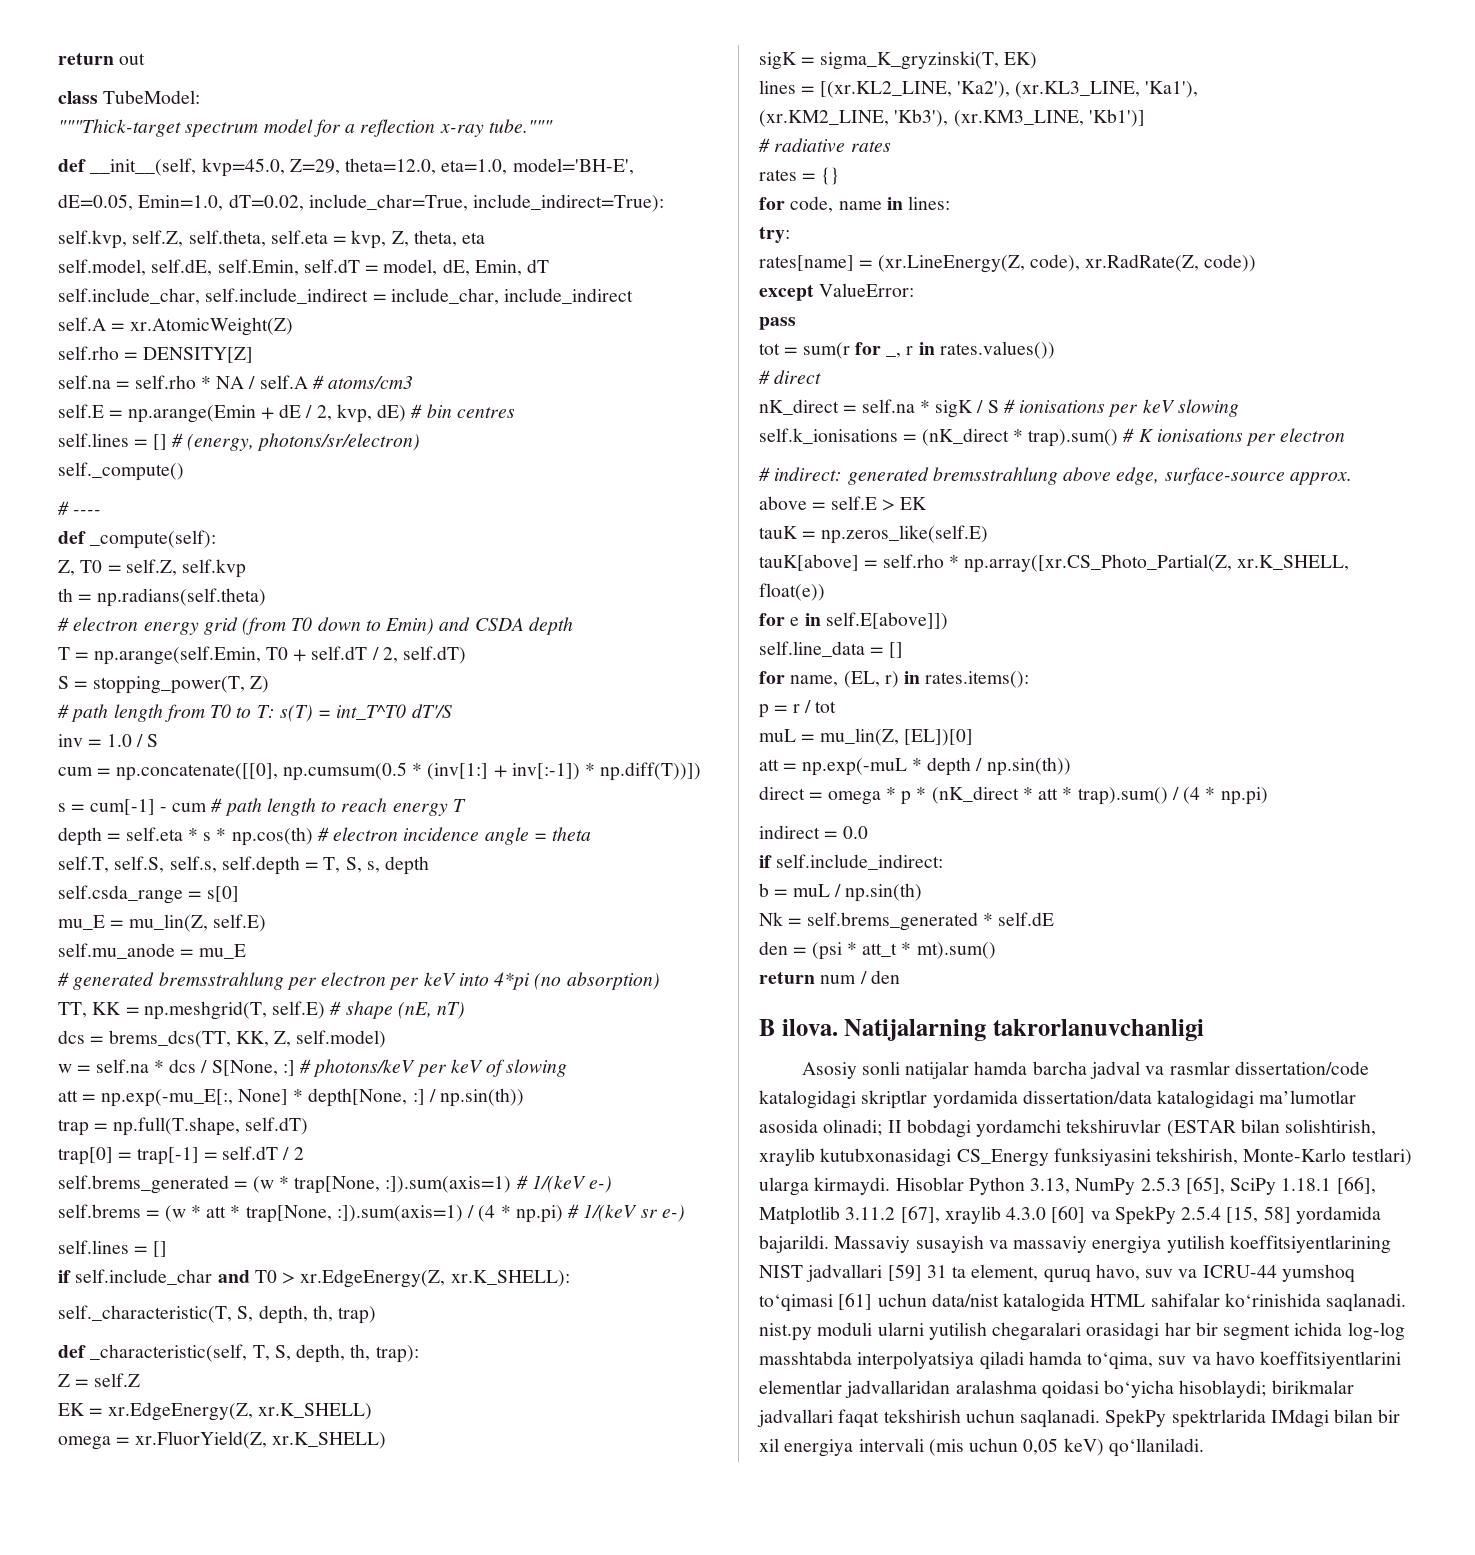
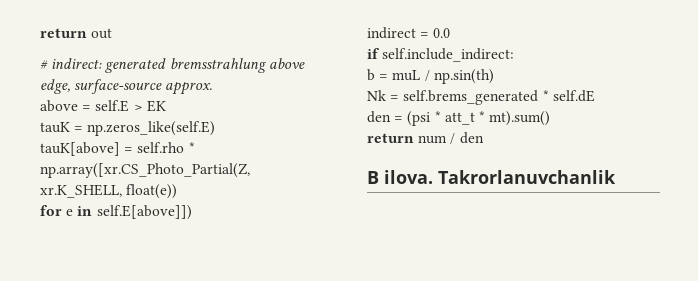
- class TubeModel:
- """Thick-target spectrum model for a reflection x-ray tube."""
- def __init__(self, kvp=45.0, Z=29, theta=12.0, eta=1.0, model='BH-E',
- dE=0.05, Emin=1.0, dT=0.02, include_char=True, include_indirect=True):
- self.kvp, self.Z, self.theta, self.eta = kvp, Z, theta, eta
- self.model, self.dE, self.Emin, self.dT = model, dE, Emin, dT
- self.include_char, self.include_indirect = include_char, include_indirect
- self.A = xr.AtomicWeight(Z)
- self.rho = DENSITY[Z]
- self.na = self.rho * NA / self.A # atoms/cm3
- self.E = np.arange(Emin + dE / 2, kvp, dE) # bin centres
- self.lines = [] # (energy, photons/sr/electron)
- self._compute()
- # ----
- def _compute(self):
- Z, T0 = self.Z, self.kvp
- th = np.radians(self.theta)
- # electron energy grid (from T0 down to Emin) and CSDA depth
- T = np.arange(self.Emin, T0 + self.dT / 2, self.dT)
- S = stopping_power(T, Z)
- # path length from T0 to T: s(T) = int_T^T0 dT'/S
- inv = 1.0 / S
- cum = np.concatenate([[0], np.cumsum(0.5 * (inv[1:] + inv[:-1]) * np.diff(T))])
- s = cum[-1] - cum # path length to reach energy T
- depth = self.eta * s * np.cos(th) # electron incidence angle = theta
- self.T, self.S, self.s, self.depth = T, S, s, depth
- self.csda_range = s[0]
- mu_E = mu_lin(Z, self.E)
- self.mu_anode = mu_E
- # generated bremsstrahlung per electron per keV into 4*pi (no absorption)
- TT, KK = np.meshgrid(T, self.E) # shape (nE, nT)
- dcs = brems_dcs(TT, KK, Z, self.model)
- w = self.na * dcs / S[None, :] # photons/keV per keV of slowing
- att = np.exp(-mu_E[:, None] * depth[None, :] / np.sin(th))
- trap = np.full(T.shape, self.dT)
- trap[0] = trap[-1] = self.dT / 2
- self.brems_generated = (w * trap[None, :]).sum(axis=1) # 1/(keV e-)
- self.brems = (w * att * trap[None, :]).sum(axis=1) / (4 * np.pi) # 1/(keV sr e-)
- self.lines = []
- if self.include_char and T0 > xr.EdgeEnergy(Z, xr.K_SHELL):
- self._characteristic(T, S, depth, th, trap)
- def _characteristic(self, T, S, depth, th, trap):
- Z = self.Z
- EK = xr.EdgeEnergy(Z, xr.K_SHELL)
- omega = xr.FluorYield(Z, xr.K_SHELL)
- sigK = sigma_K_gryzinski(T, EK)
- lines = [(xr.KL2_LINE, 'Ka2'), (xr.KL3_LINE, 'Ka1'),
- (xr.KM2_LINE, 'Kb3'), (xr.KM3_LINE, 'Kb1')]
- # radiative rates
- rates = {}
- for code, name in lines:
- try:
- rates[name] = (xr.LineEnergy(Z, code), xr.RadRate(Z, code))
- except ValueError:
- pass
- tot = sum(r for _, r in rates.values())
- # direct
- nK_direct = self.na * sigK / S # ionisations per keV slowing
- self.k_ionisations = (nK_direct * trap).sum() # K ionisations per electron
- self.line_data = []
- for name, (EL, r) in rates.items():
- p = r / tot
- muL = mu_lin(Z, [EL])[0]
- att = np.exp(-muL * depth / np.sin(th))
- direct = omega * p * (nK_direct * att * trap).sum() / (4 * np.pi)
- Natijalarning takrorlanuvchanligi
- Asosiy sonli natijalar hamda barcha jadval va rasmlar dissertation/code katalogidagi skriptlar yordamida dissertation/data katalogidagi ma’lumotlar asosida olinadi; II bobdagi yordamchi tekshiruvlar (ESTAR bilan solishtirish, xraylib kutubxonasidagi CS_Energy funksiyasini tekshirish, Monte-Karlo testlari) ularga kirmaydi. Hisoblar Python 3.13, NumPy 2.5.3 [65], SciPy 1.18.1 [66], Matplotlib 3.11.2 [67], xraylib 4.3.0 [60] va SpekPy 2.5.4 [15, 58] yordamida bajarildi. Massaviy susayish va massaviy energiya yutilish koeffitsiyentlarining NIST jadvallari [59] 31 ta element, quruq havo, suv va ICRU-44 yumshoq to‘qimasi [61] uchun data/nist katalogida HTML sahifalar ko‘rinishida saqlanadi. nist.py moduli ularni yutilish chegaralari orasidagi har bir segment ichida log-log masshtabda interpolyatsiya qiladi hamda to‘qima, suv va havo koeffitsiyentlarini elementlar jadvallaridan aralashma qoidasi bo‘yicha hisoblaydi; birikmalar jadvallari faqat tekshirish uchun saqlanadi. SpekPy spektrlarida IMdagi bilan bir xil energiya intervali (mis uchun 0,05 keV) qo‘llaniladi.
+ Takrorlanuvchanlik

